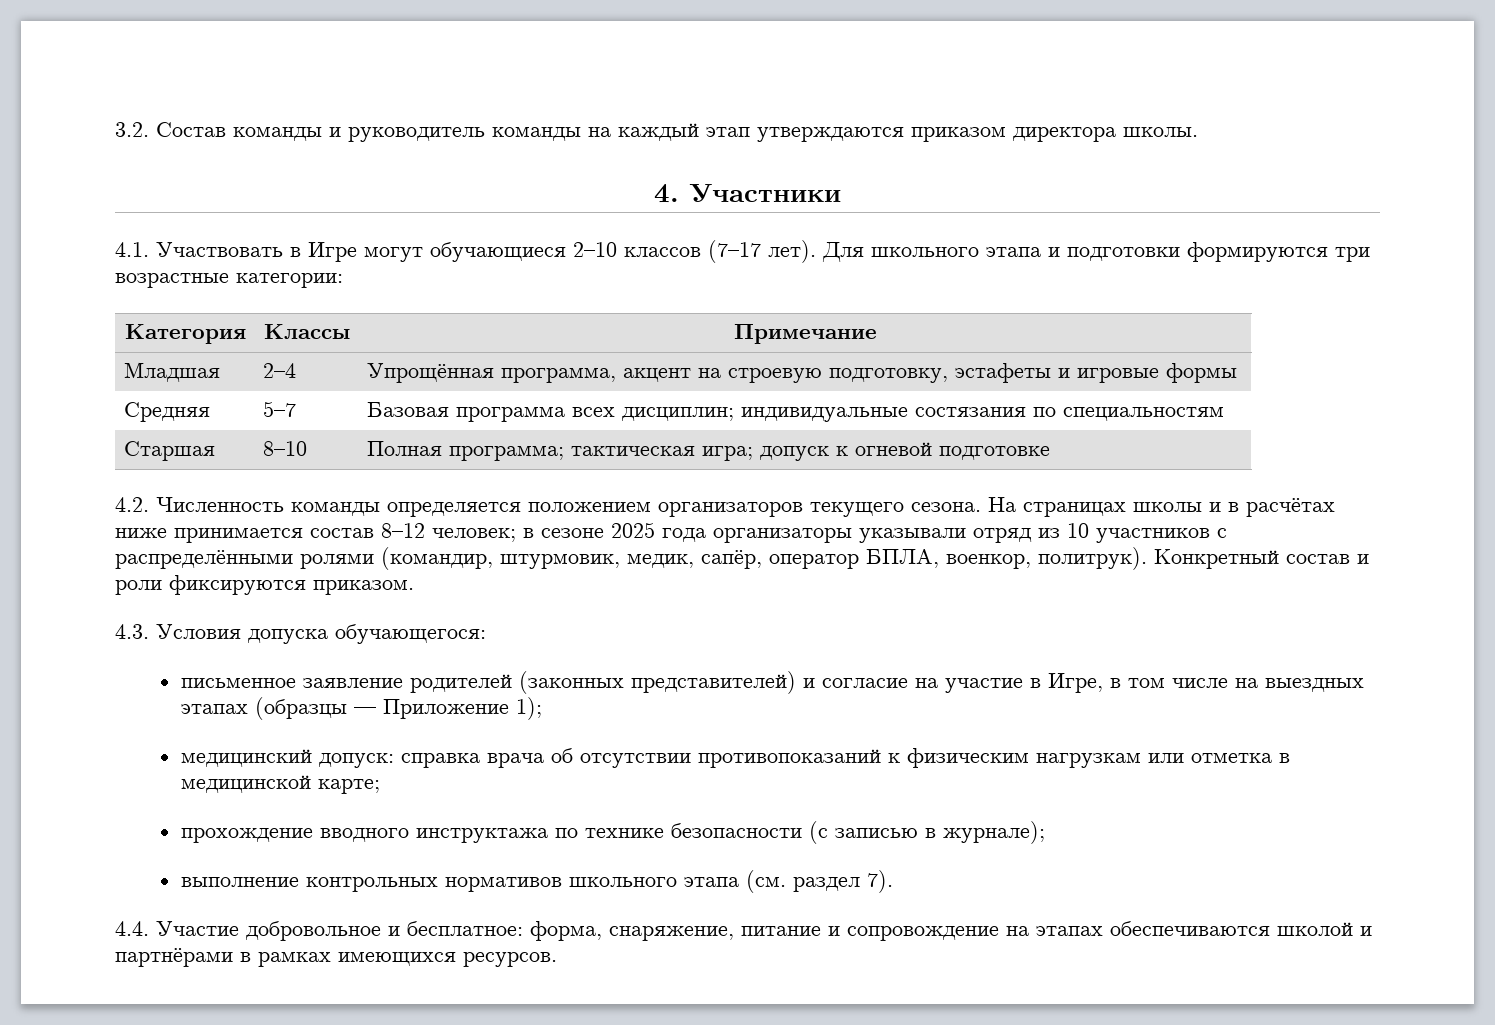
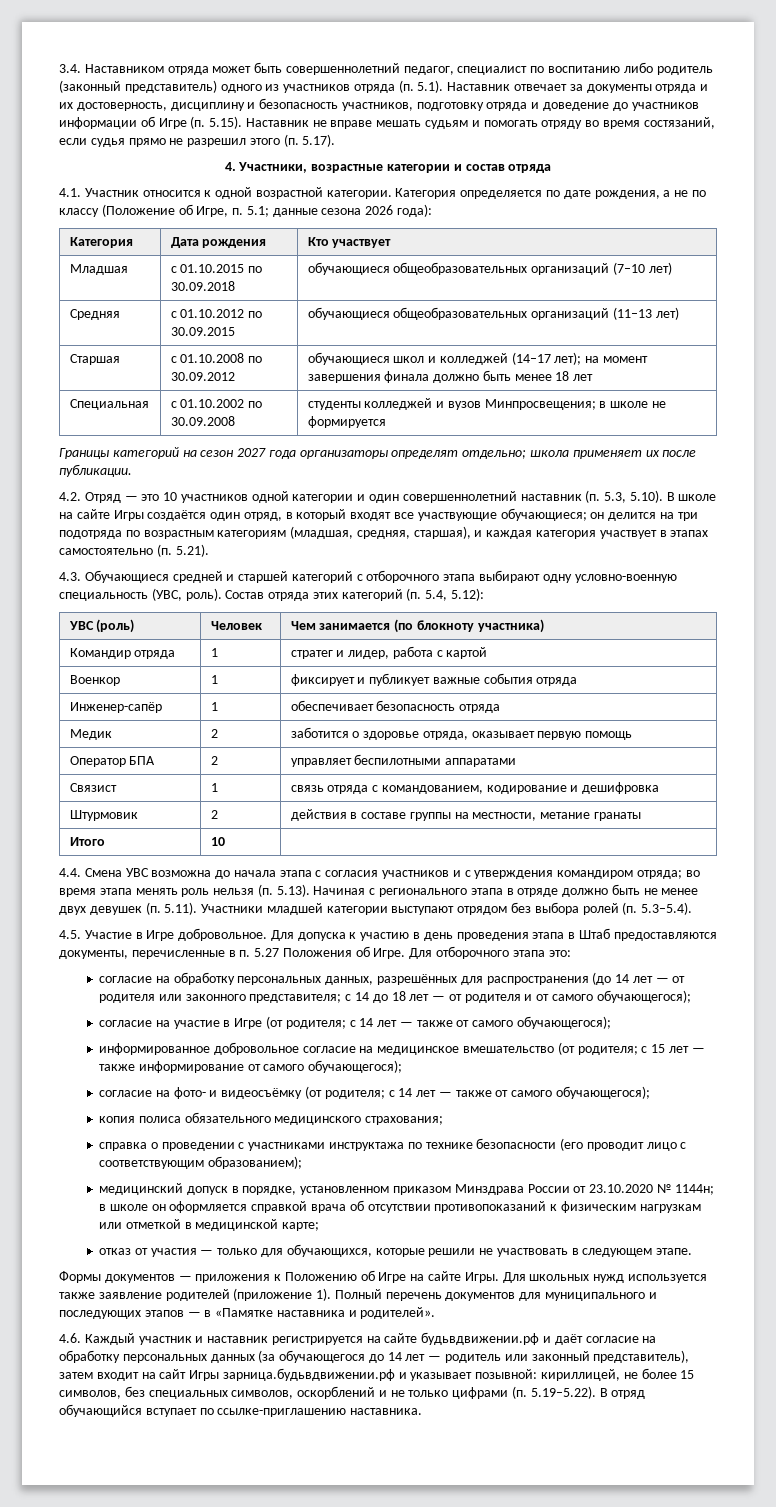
- 3.2. Состав команды и руководитель команды на каждый этап утверждаются приказом директора школы.
- 4. Участники
- 4.1. Участвовать в Игре могут обучающиеся 2–10 классов (7–17 лет). Для школьного этапа и подготовки формируются три возрастные категории:
- Категория | Классы | Примечание
- Младшая | 2–4 | Упрощённая программа, акцент на строевую подготовку, эстафеты и игровые формы
- Средняя | 5–7 | Базовая программа всех дисциплин; индивидуальные состязания по специальностям
- Старшая | 8–10 | Полная программа; тактическая игра; допуск к огневой подготовке
- 4.2. Численность команды определяется положением организаторов текущего сезона. На страницах школы и в расчётах ниже принимается состав 8–12 человек; в сезоне 2025 года организаторы указывали отряд из 10 участников с распределёнными ролями (командир, штурмовик, медик, сапёр, оператор БПЛА, военкор, политрук). Конкретный состав и роли фиксируются приказом.
- 4.3. Условия допуска обучающегося:
- письменное заявление родителей (законных представителей) и согласие на участие в Игре, в том числе на выездных этапах (образцы — Приложение 1);
- медицинский допуск: справка врача об отсутствии противопоказаний к физическим нагрузкам или отметка в медицинской карте;
+ 3.4. Наставником отряда может быть совершеннолетний педагог, специалист по воспитанию либо родитель (законный представитель) одного из участников отряда (п. 5.1). Наставник отвечает за документы отряда и их достоверность, дисциплину и безопасность участников, подготовку отряда и доведение до участников информации об Игре (п. 5.15). Наставник не вправе мешать судьям и помогать отряду во время состязаний, если судья прямо не разрешил этого (п. 5.17).
+ 4. Участники, возрастные категории и состав отряда
+ 4.1. Участник относится к одной возрастной категории. Категория определяется по дате рождения, а не по классу (Положение об Игре, п. 5.1; данные сезона 2026 года):
+ Категория | Дата рождения | Кто участвует
+ Младшая | с 01.10.2015 по 30.09.2018 | обучающиеся общеобразовательных организаций (7–10 лет)
+ Средняя | с 01.10.2012 по 30.09.2015 | обучающиеся общеобразовательных организаций (11–13 лет)
+ Старшая | с 01.10.2008 по 30.09.2012 | обучающиеся школ и колледжей (14–17 лет); на момент завершения финала должно быть менее 18 лет
+ Специальная | с 01.10.2002 по 30.09.2008 | студенты колледжей и вузов Минпросвещения; в школе не формируется
+ Границы категорий на сезон 2027 года организаторы определят отдельно; школа применяет их после публикации.
+ 4.2. Отряд — это 10 участников одной категории и один совершеннолетний наставник (п. 5.3, 5.10). В школе на сайте Игры создаётся один отряд, в который входят все участвующие обучающиеся; он делится на три подотряда по возрастным категориям (младшая, средняя, старшая), и каждая категория участвует в этапах самостоятельно (п. 5.21).
+ 4.3. Обучающиеся средней и старшей категорий с отборочного этапа выбирают одну условно-военную специальность (УВС, роль). Состав отряда этих категорий (п. 5.4, 5.12):
+ УВС (роль) | Человек | Чем занимается (по блокноту участника)
+ Командир отряда | 1 | стратег и лидер, работа с картой
+ Военкор | 1 | фиксирует и публикует важные события отряда
+ Инженер-сапёр | 1 | обеспечивает безопасность отряда
+ Медик | 2 | заботится о здоровье отряда, оказывает первую помощь
+ Оператор БПА | 2 | управляет беспилотными аппаратами
+ Связист | 1 | связь отряда с командованием, кодирование и дешифровка
+ Штурмовик | 2 | действия в составе группы на местности, метание гранаты
+ Итого | 10 |
+ 4.4. Смена УВС возможна до начала этапа с согласия участников и с утверждения командиром отряда; во время этапа менять роль нельзя (п. 5.13). Начиная с регионального этапа в отряде должно быть не менее двух девушек (п. 5.11). Участники младшей категории выступают отрядом без выбора ролей (п. 5.3–5.4).
+ 4.5. Участие в Игре добровольное. Для допуска к участию в день проведения этапа в Штаб предоставляются документы, перечисленные в п. 5.27 Положения об Игре. Для отборочного этапа это:
+ согласие на обработку персональных данных, разрешённых для распространения (до 14 лет — от родителя или законного представителя; с 14 до 18 лет — от родителя и от самого обучающегося);
+ согласие на участие в Игре (от родителя; с 14 лет — также от самого обучающегося);
+ информированное добровольное согласие на медицинское вмешательство (от родителя; с 15 лет — также информирование от самого обучающегося);
+ согласие на фото- и видеосъёмку (от родителя; с 14 лет — также от самого обучающегося);
+ копия полиса обязательного медицинского страхования;
+ справка о проведении с участниками инструктажа по технике безопасности (его проводит лицо с соответствующим образованием);
+ медицинский допуск в порядке, установленном приказом Минздрава России от 23.10.2020 № 1144н; в школе он оформляется справкой врача об отсутствии противопоказаний к физическим нагрузкам или отметкой в медицинской карте;
- прохождение вводного инструктажа по технике безопасности (с записью в журнале);
- выполнение контрольных нормативов школьного этапа (см. раздел 7).
- 4.4. Участие добровольное и бесплатное: форма, снаряжение, питание и сопровождение на этапах обеспечиваются школой и партнёрами в рамках имеющихся ресурсов.
+ отказ от участия — только для обучающихся, которые решили не участвовать в следующем этапе.
+ Формы документов — приложения к Положению об Игре на сайте Игры. Для школьных нужд используется также заявление родителей (приложение 1). Полный перечень документов для муниципального и последующих этапов — в «Памятке наставника и родителей».
+ 4.6. Каждый участник и наставник регистрируется на сайте будьвдвижении.рф и даёт согласие на обработку персональных данных (за обучающегося до 14 лет — родитель или законный представитель), затем входит на сайт Игры зарница.будьвдвижении.рф и указывает позывной: кириллицей, не более 15 символов, без специальных символов, оскорблений и не только цифрами (п. 5.19–5.22). В отряд обучающийся вступает по ссылке-приглашению наставника.

